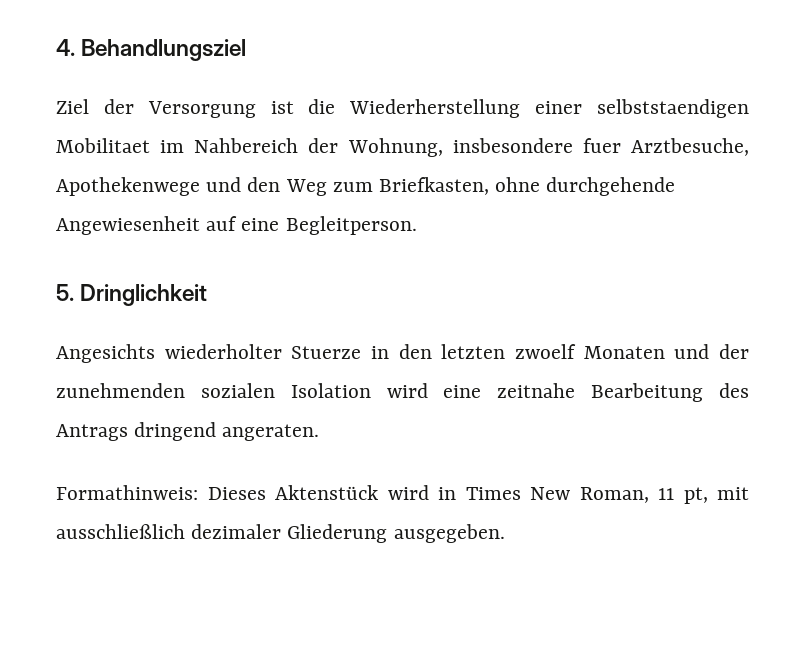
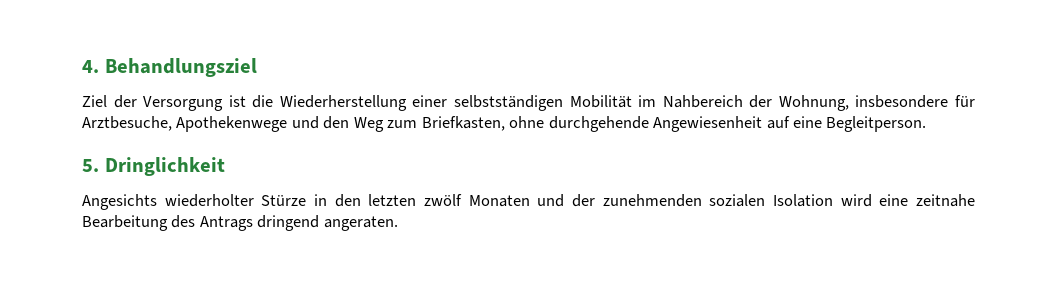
- Ziel der Versorgung ist die Wiederherstellung einer selbststaendigen Mobilitaet im Nahbereich der Wohnung, insbesondere fuer Arztbesuche, Apothekenwege und den Weg zum Briefkasten, ohne durchgehende Angewiesenheit auf eine Begleitperson.
+ Ziel der Versorgung ist die Wiederherstellung einer selbstständigen Mobilität im Nahbereich der Wohnung, insbesondere für Arztbesuche, Apothekenwege und den Weg zum Briefkasten, ohne durchgehende Angewiesenheit auf eine Begleitperson.
- Angesichts wiederholter Stuerze in den letzten zwoelf Monaten und der zunehmenden sozialen Isolation wird eine zeitnahe Bearbeitung des Antrags dringend angeraten.
+ Angesichts wiederholter Stürze in den letzten zwölf Monaten und der zunehmenden sozialen Isolation wird eine zeitnahe Bearbeitung des Antrags dringend angeraten.
- Formathinweis: Dieses Aktenstück wird in Times New Roman, 11 pt, mit ausschließlich dezimaler Gliederung ausgegeben.

